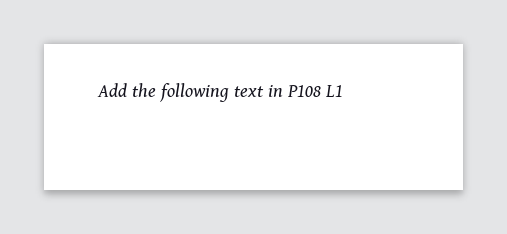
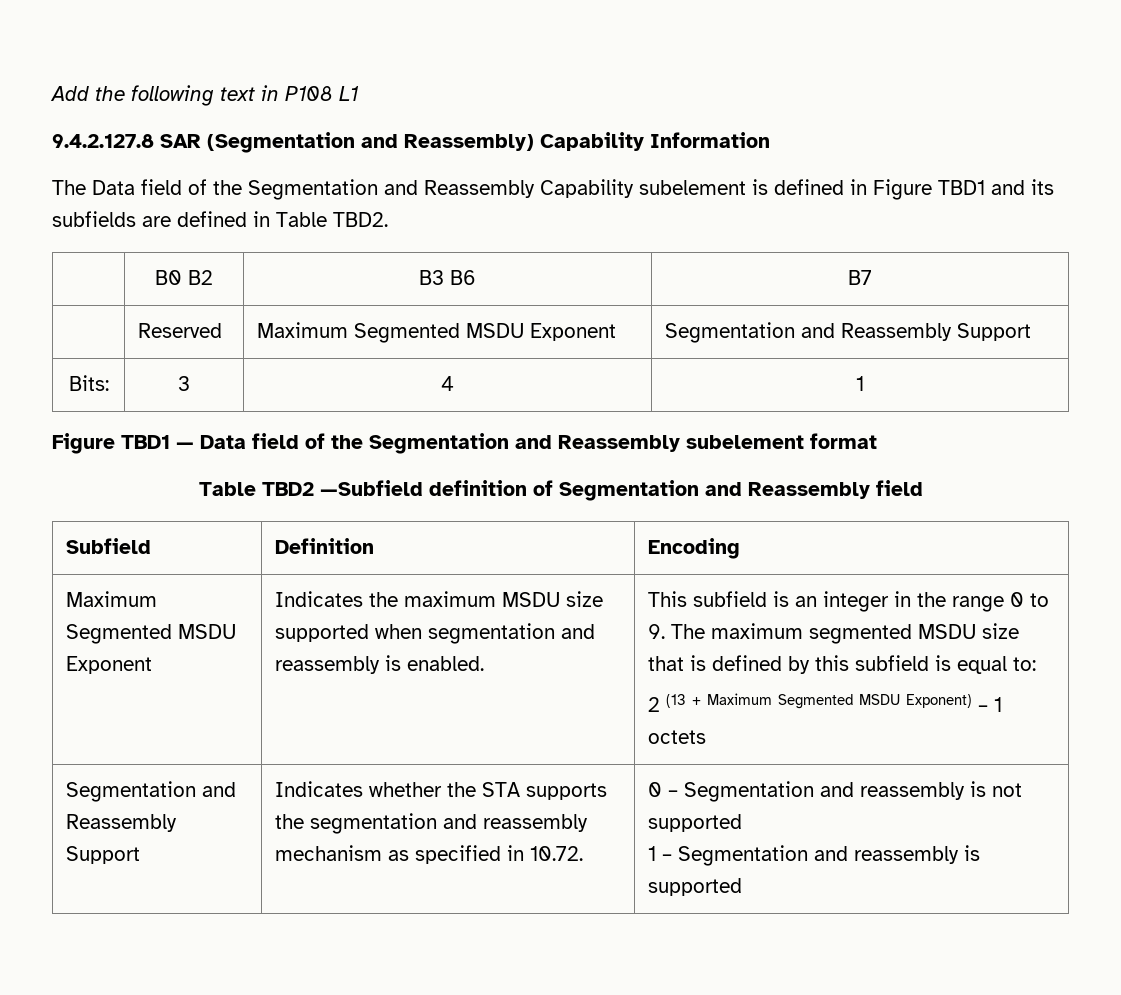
+ 9.4.2.127.8 SAR (Segmentation and Reassembly) Capability Information
+ The Data field of the Segmentation and Reassembly Capability subelement is defined in Figure TBD1 and its subfields are defined in Table TBD2.
+ | B0 B2 | B3 B6 | B7
+ | Reserved | Maximum Segmented MSDU Exponent | Segmentation and Reassembly Support
+ Bits: | 3 | 4 | 1
+ Figure TBD1 — Data field of the Segmentation and Reassembly subelement format
+ Table TBD2 —Subfield definition of Segmentation and Reassembly field
+ Subfield | Definition | Encoding
+ Maximum Segmented MSDU Exponent | Indicates the maximum MSDU size supported when segmentation and reassembly is enabled. | This subfield is an integer in the range 0 to 9. The maximum segmented MSDU size that is defined by this subfield is equal to:
+ 2 (13 + Maximum Segmented MSDU Exponent) – 1 octets
+ Segmentation and Reassembly Support | Indicates whether the STA supports the segmentation and reassembly mechanism as specified in 10.72. | 0 – Segmentation and reassembly is not supported
+ 1 – Segmentation and reassembly is supported

